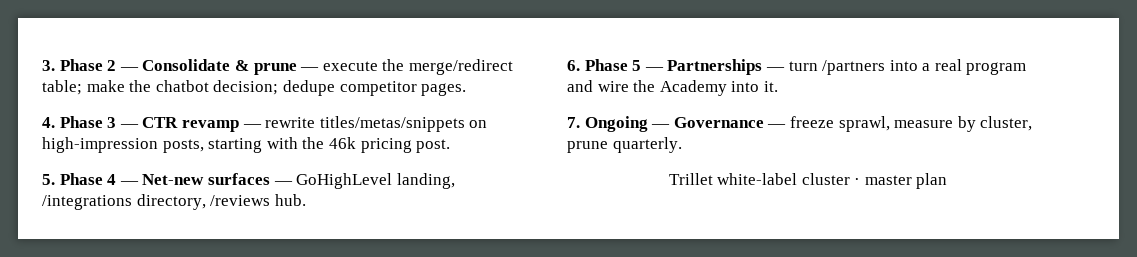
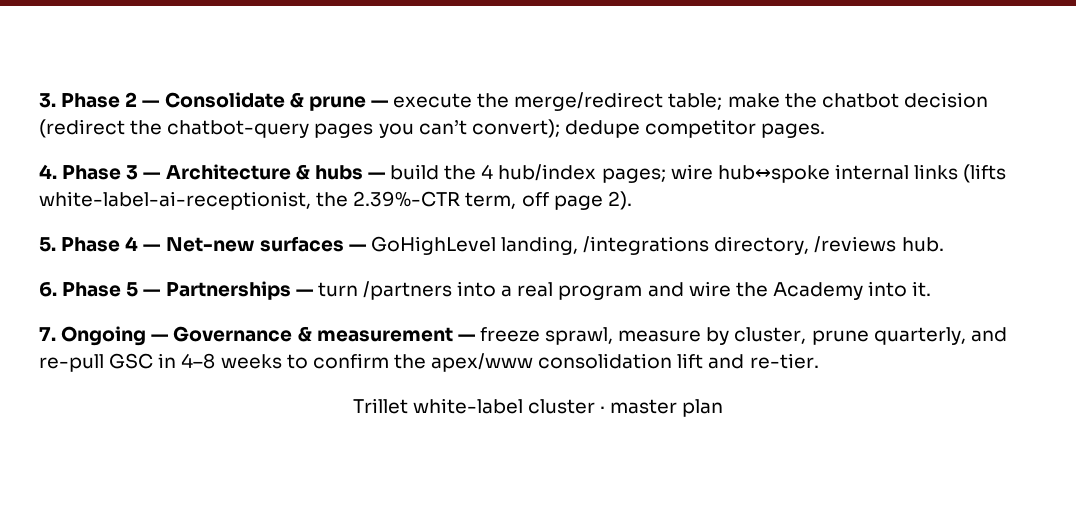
- 3. Phase 2 — Consolidate & prune — execute the merge/redirect table; make the chatbot decision; dedupe competitor pages.
+ 3. Phase 2 — Consolidate & prune — execute the merge/redirect table; make the chatbot decision (redirect the chatbot-query pages you can’t convert); dedupe competitor pages.
- 4. Phase 3 — CTR revamp — rewrite titles/metas/snippets on high-impression posts, starting with the 46k pricing post.
+ 4. Phase 3 — Architecture & hubs — build the 4 hub/index pages; wire hub↔spoke internal links (lifts white-label-ai-receptionist, the 2.39%-CTR term, off page 2).
- 7. Ongoing — Governance — freeze sprawl, measure by cluster, prune quarterly.
+ 7. Ongoing — Governance & measurement — freeze sprawl, measure by cluster, prune quarterly, and re-pull GSC in 4–8 weeks to confirm the apex/www consolidation lift and re-tier.

